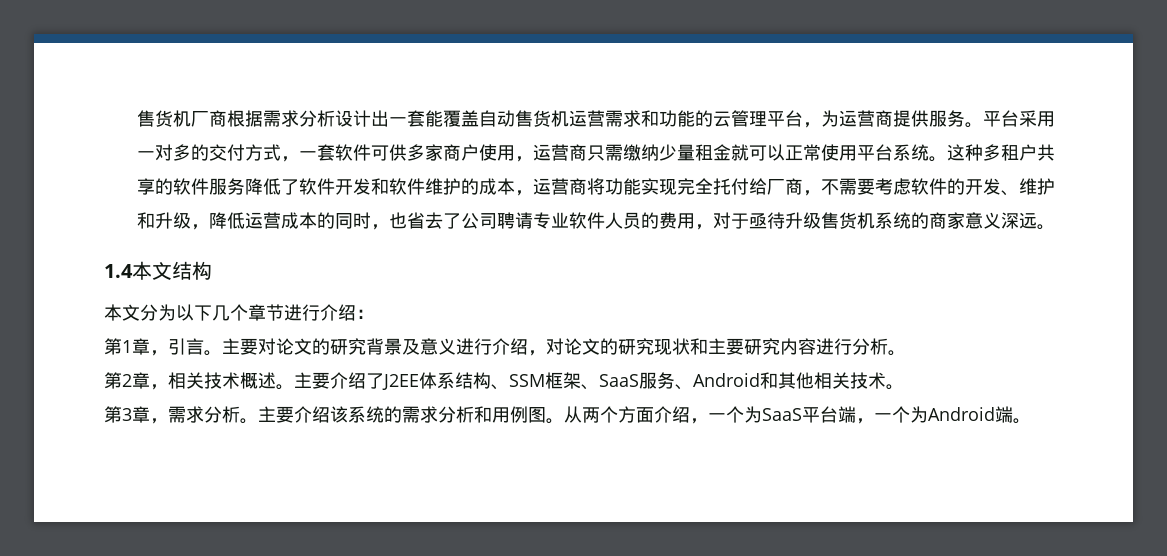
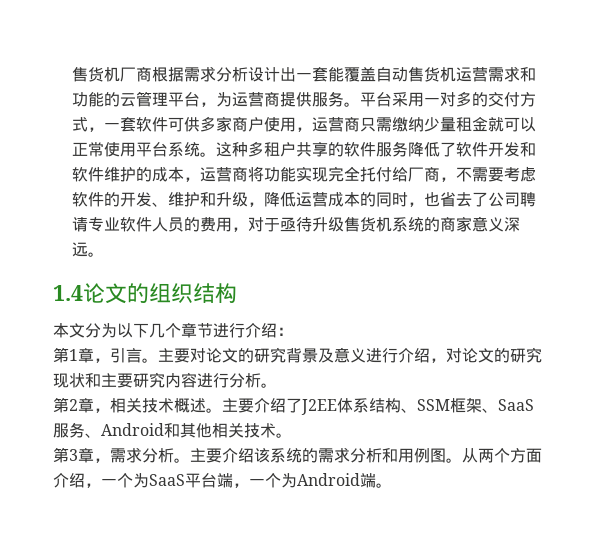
- 1.4本文结构
+ 1.4论文的组织结构

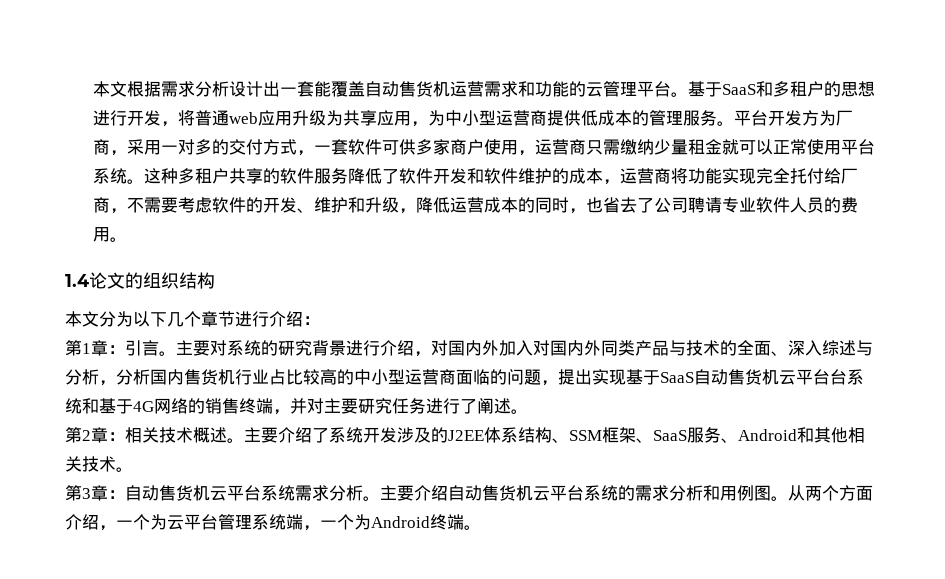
- 售货机厂商根据需求分析设计出一套能覆盖自动售货机运营需求和功能的云管理平台，为运营商提供服务。平台采用一对多的交付方式，一套软件可供多家商户使用，运营商只需缴纳少量租金就可以正常使用平台系统。
+ 本文根据需求分析设计出一套能覆盖自动售货机运营需求和功能的云管理平台。基于SaaS和多租户的思想进行开发，将普通web应用升级为共享应用，为中小型运营商提供低成本的管理服务。平台开发方为厂商，采用一对多的交付方式，一套软件可供多家商户使用，运营商只需缴纳少量租金就可以正常使用平台系统。
- 这种多租户共享的软件服务降低了软件开发和软件维护的成本，运营商将功能实现完全托付给厂商，不需要考虑软件的开发、维护和升级，降低运营成本的同时，也省去了公司聘请专业软件人员的费用，对于亟待升级售货机系统的商家意义深远。
+ 这种多租户共享的软件服务降低了软件开发和软件维护的成本，运营商将功能实现完全托付给厂商，不需要考虑软件的开发、维护和升级，降低运营成本的同时，也省去了公司聘请专业软件人员的费用。
- 第1章，引言。
+ 第1章：引言。
- 主要对论文的研究背景及意义进行介绍，对论文的研究现状和主要研究内容进行分析。
+ 主要对系统的研究背景进行介绍，对国内外加入对国内外同类产品与技术的全面、深入综述与分析，分析国内售货机行业占比较高的中小型运营商面临的问题，提出实现基于SaaS自动售货机云平台台系统和基于4G网络的销售终端，并对主要研究任务进行了阐述。
- 第2章，相关技术概述。
+ 第2章：相关技术概述。
- 主要介绍了J2EE体系结构、SSM框架、SaaS服务、Android和其他相关技术。
+ 主要介绍了系统开发涉及的J2EE体系结构、SSM框架、SaaS服务、Android和其他相关技术。
- 第3章，需求分析。
+ 第3章：自动售货机云平台系统需求分析。
- 主要介绍该系统的需求分析和用例图。
+ 主要介绍自动售货机云平台系统的需求分析和用例图。
- 从两个方面介绍，一个为SaaS平台端，一个为Android端。
+ 从两个方面介绍，一个为云平台管理系统端，一个为Android终端。

